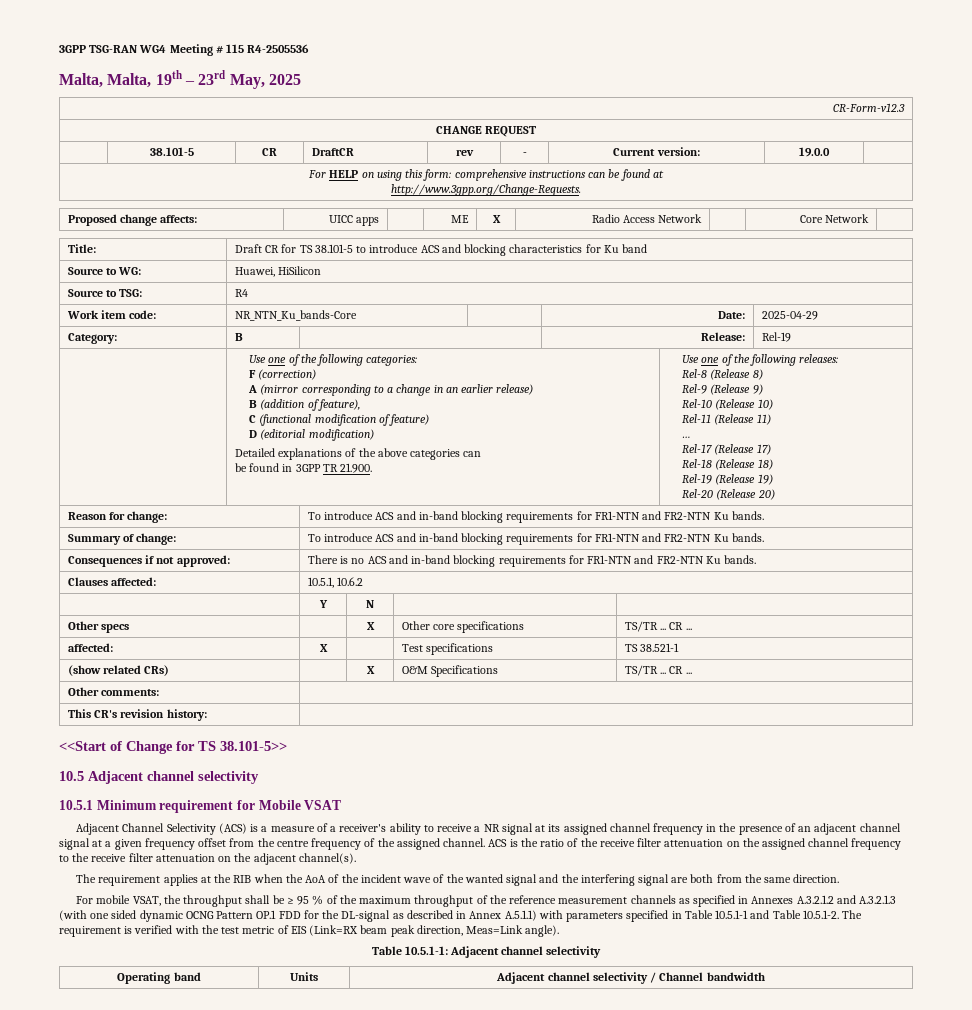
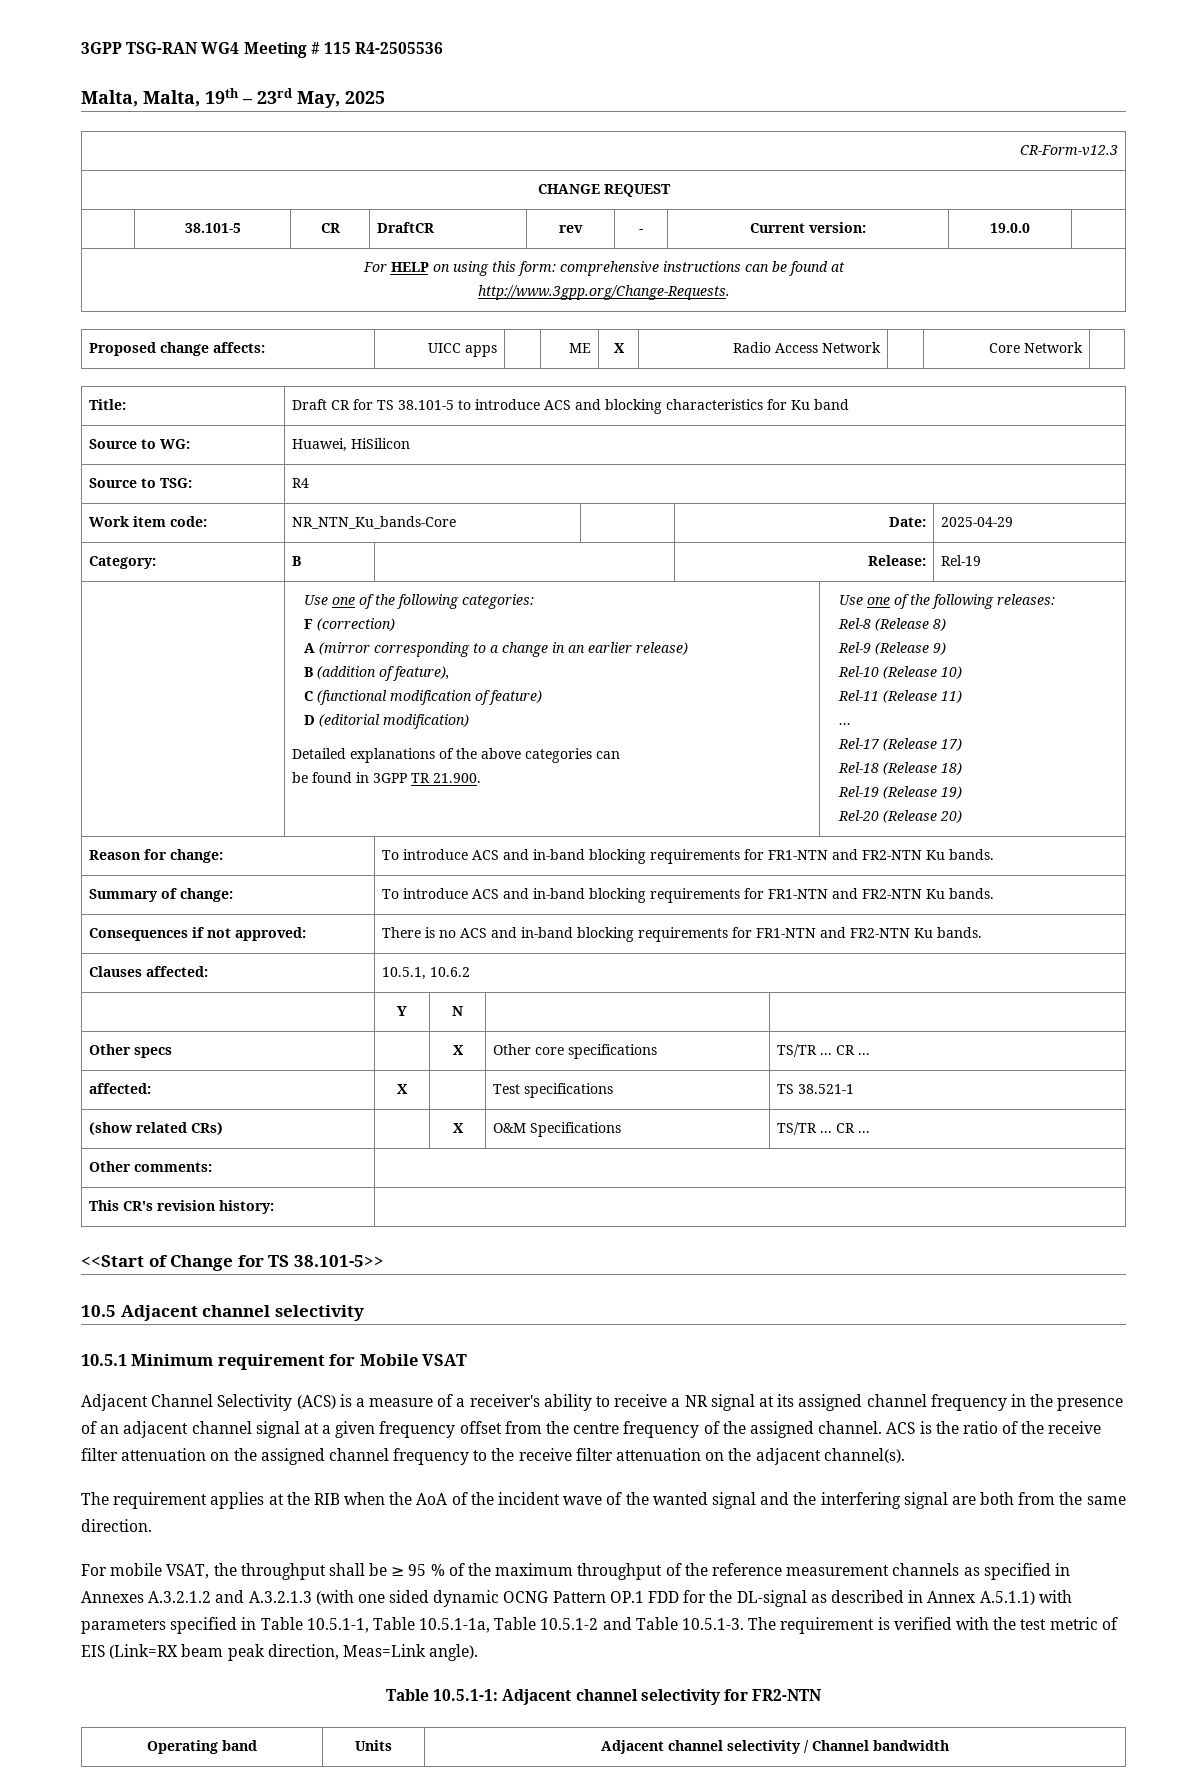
- For mobile VSAT, the throughput shall be ≥ 95 % of the maximum throughput of the reference measurement channels as specified in Annexes A.3.2.1.2 and A.3.2.1.3 (with one sided dynamic OCNG Pattern OP.1 FDD for the DL-signal as described in Annex A.5.1.1) with parameters specified in Table 10.5.1-1 and Table 10.5.1-2. The requirement is verified with the test metric of EIS (Link=RX beam peak direction, Meas=Link angle).
+ For mobile VSAT, the throughput shall be ≥ 95 % of the maximum throughput of the reference measurement channels as specified in Annexes A.3.2.1.2 and A.3.2.1.3 (with one sided dynamic OCNG Pattern OP.1 FDD for the DL-signal as described in Annex A.5.1.1) with parameters specified in Table 10.5.1-1, Table 10.5.1-1a, Table 10.5.1-2 and Table 10.5.1-3. The requirement is verified with the test metric of EIS (Link=RX beam peak direction, Meas=Link angle).
- Table 10.5.1-1: Adjacent channel selectivity
+ Table 10.5.1-1: Adjacent channel selectivity for FR2-NTN

